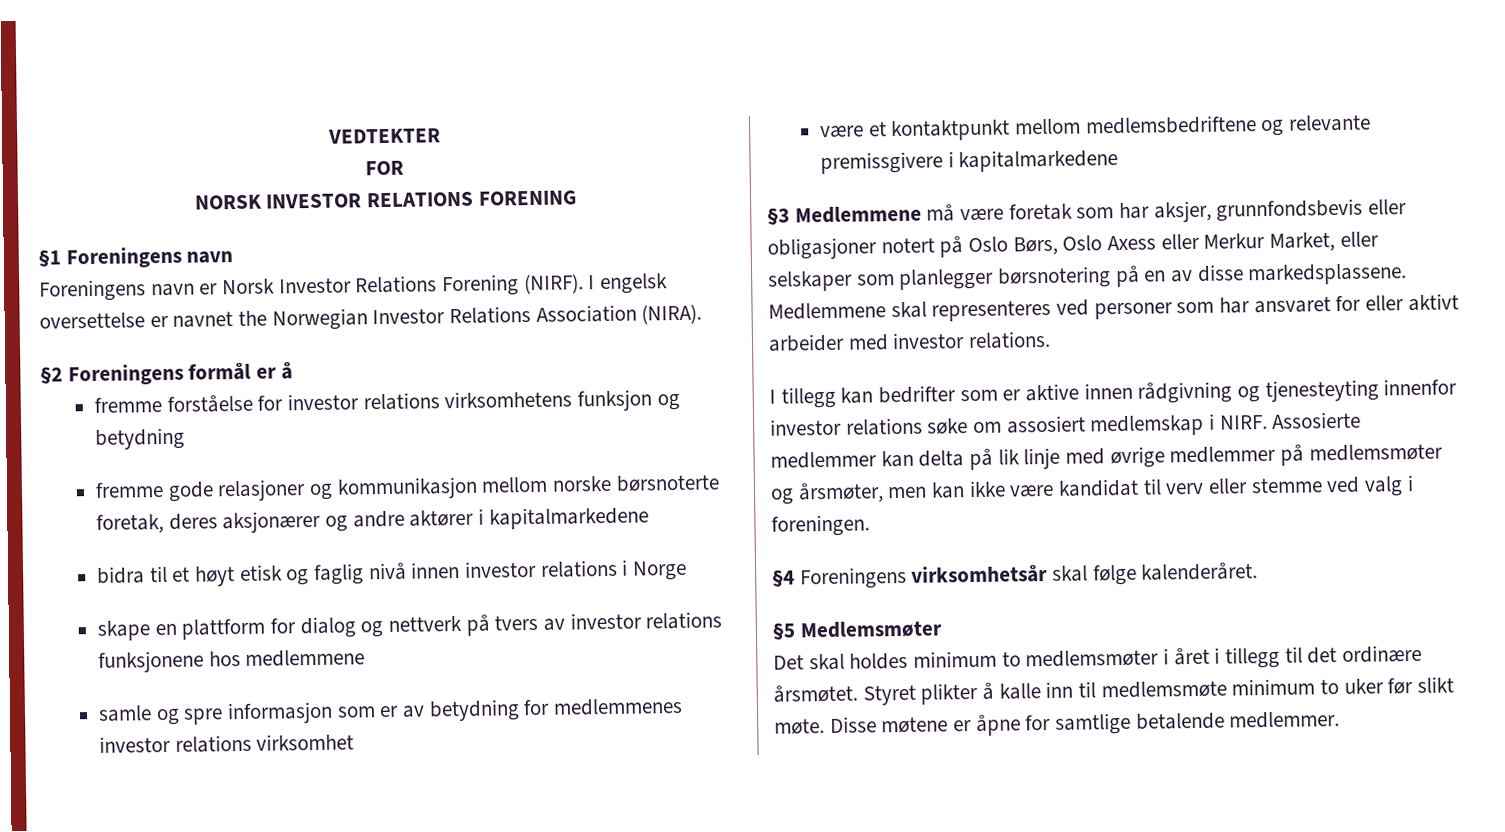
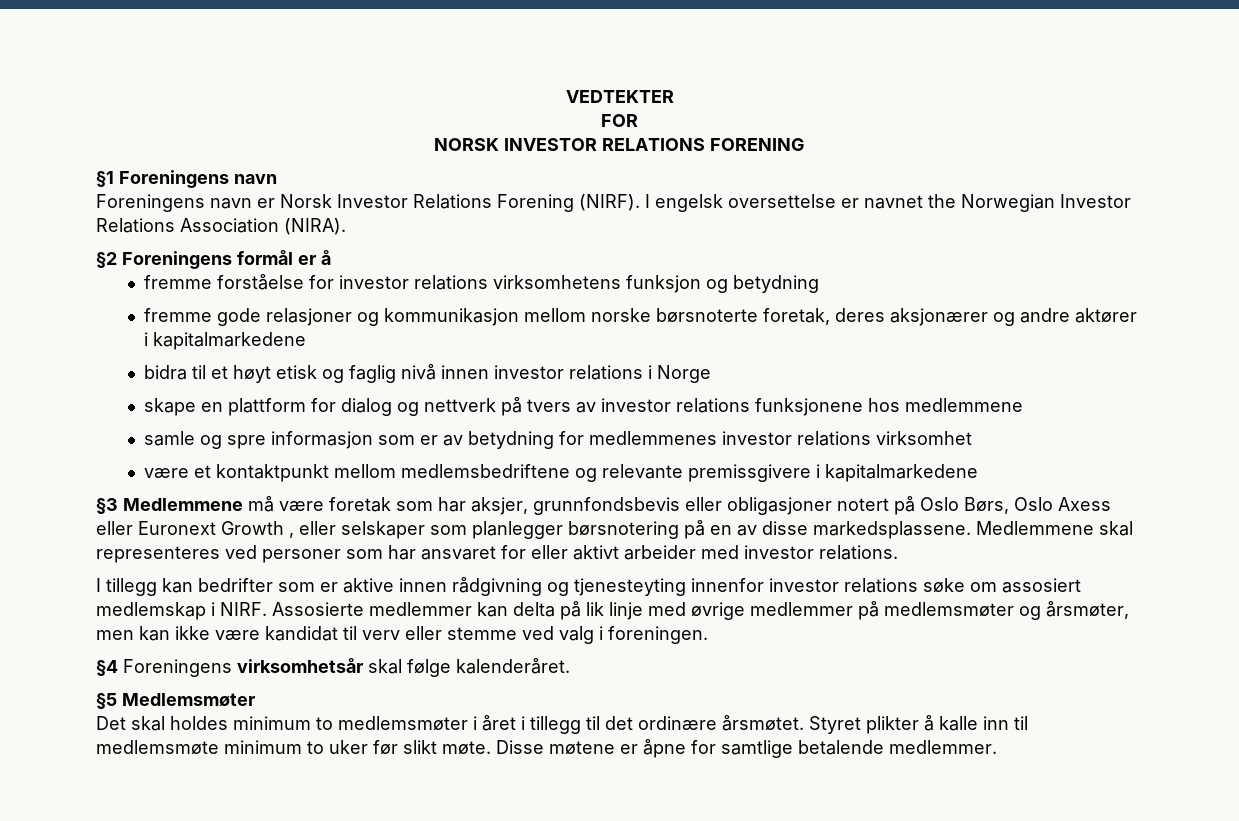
- §3 Medlemmene må være foretak som har aksjer, grunnfondsbevis eller obligasjoner notert på Oslo Børs, Oslo Axess eller Merkur Market, eller selskaper som planlegger børsnotering på en av disse markedsplassene.
+ §3 Medlemmene må være foretak som har aksjer, grunnfondsbevis eller obligasjoner notert på Oslo Børs, Oslo Axess eller Euronext Growth , eller selskaper som planlegger børsnotering på en av disse markedsplassene.

